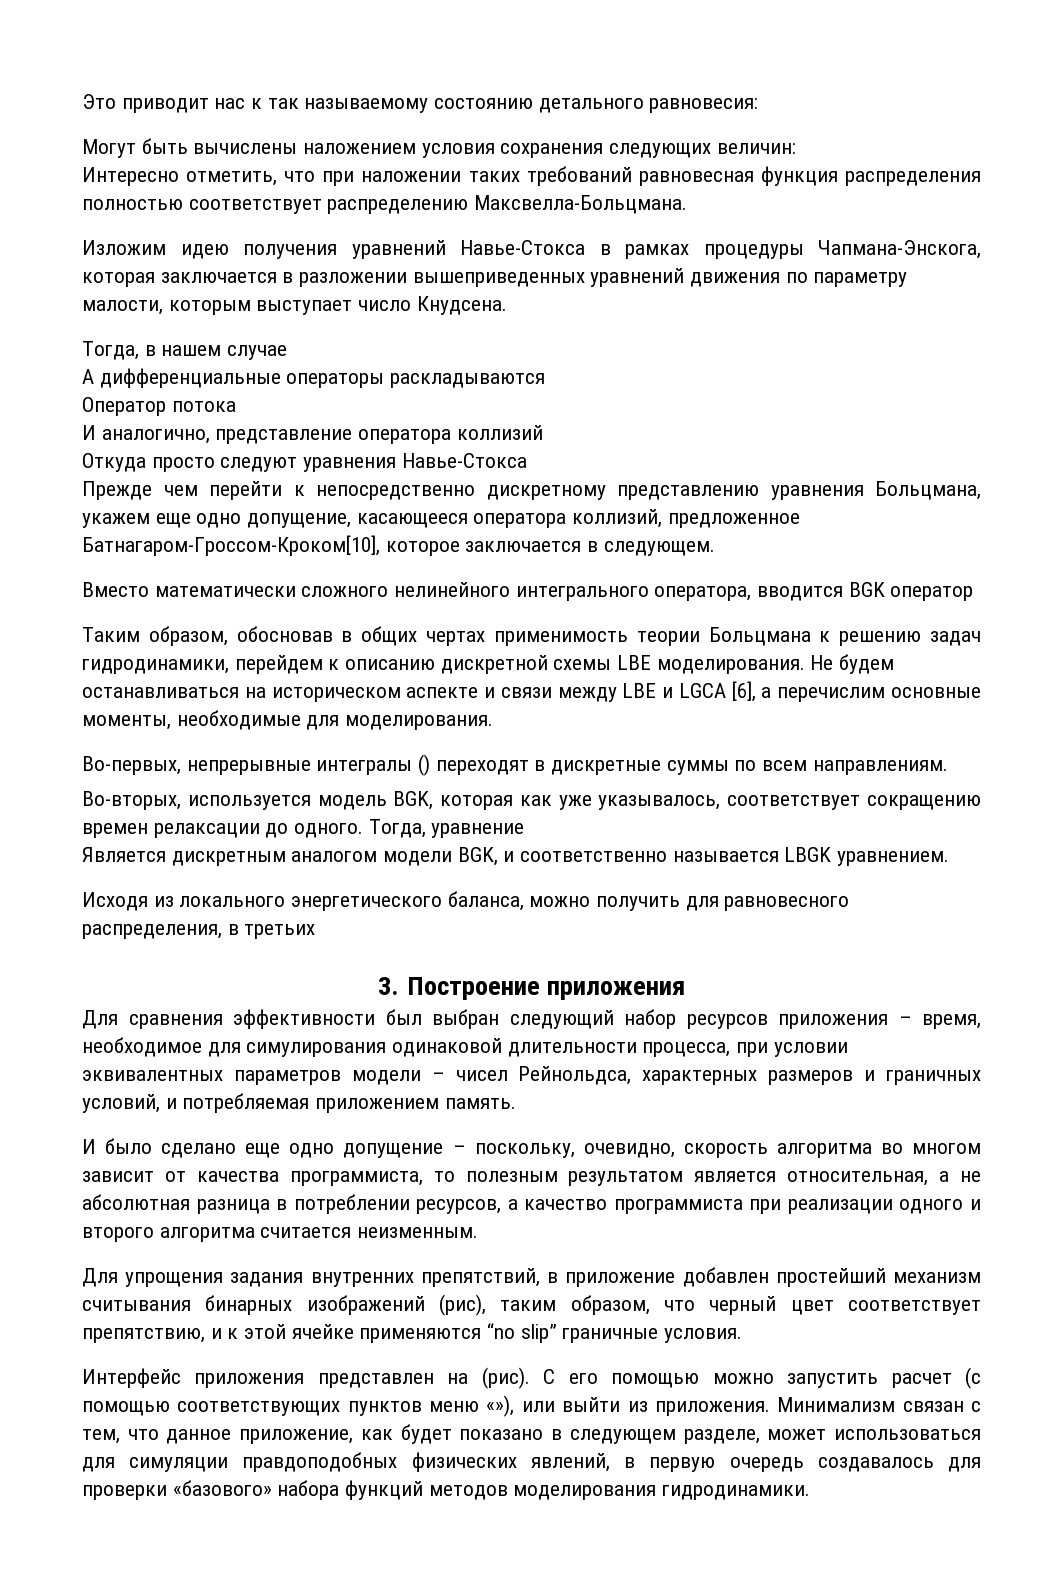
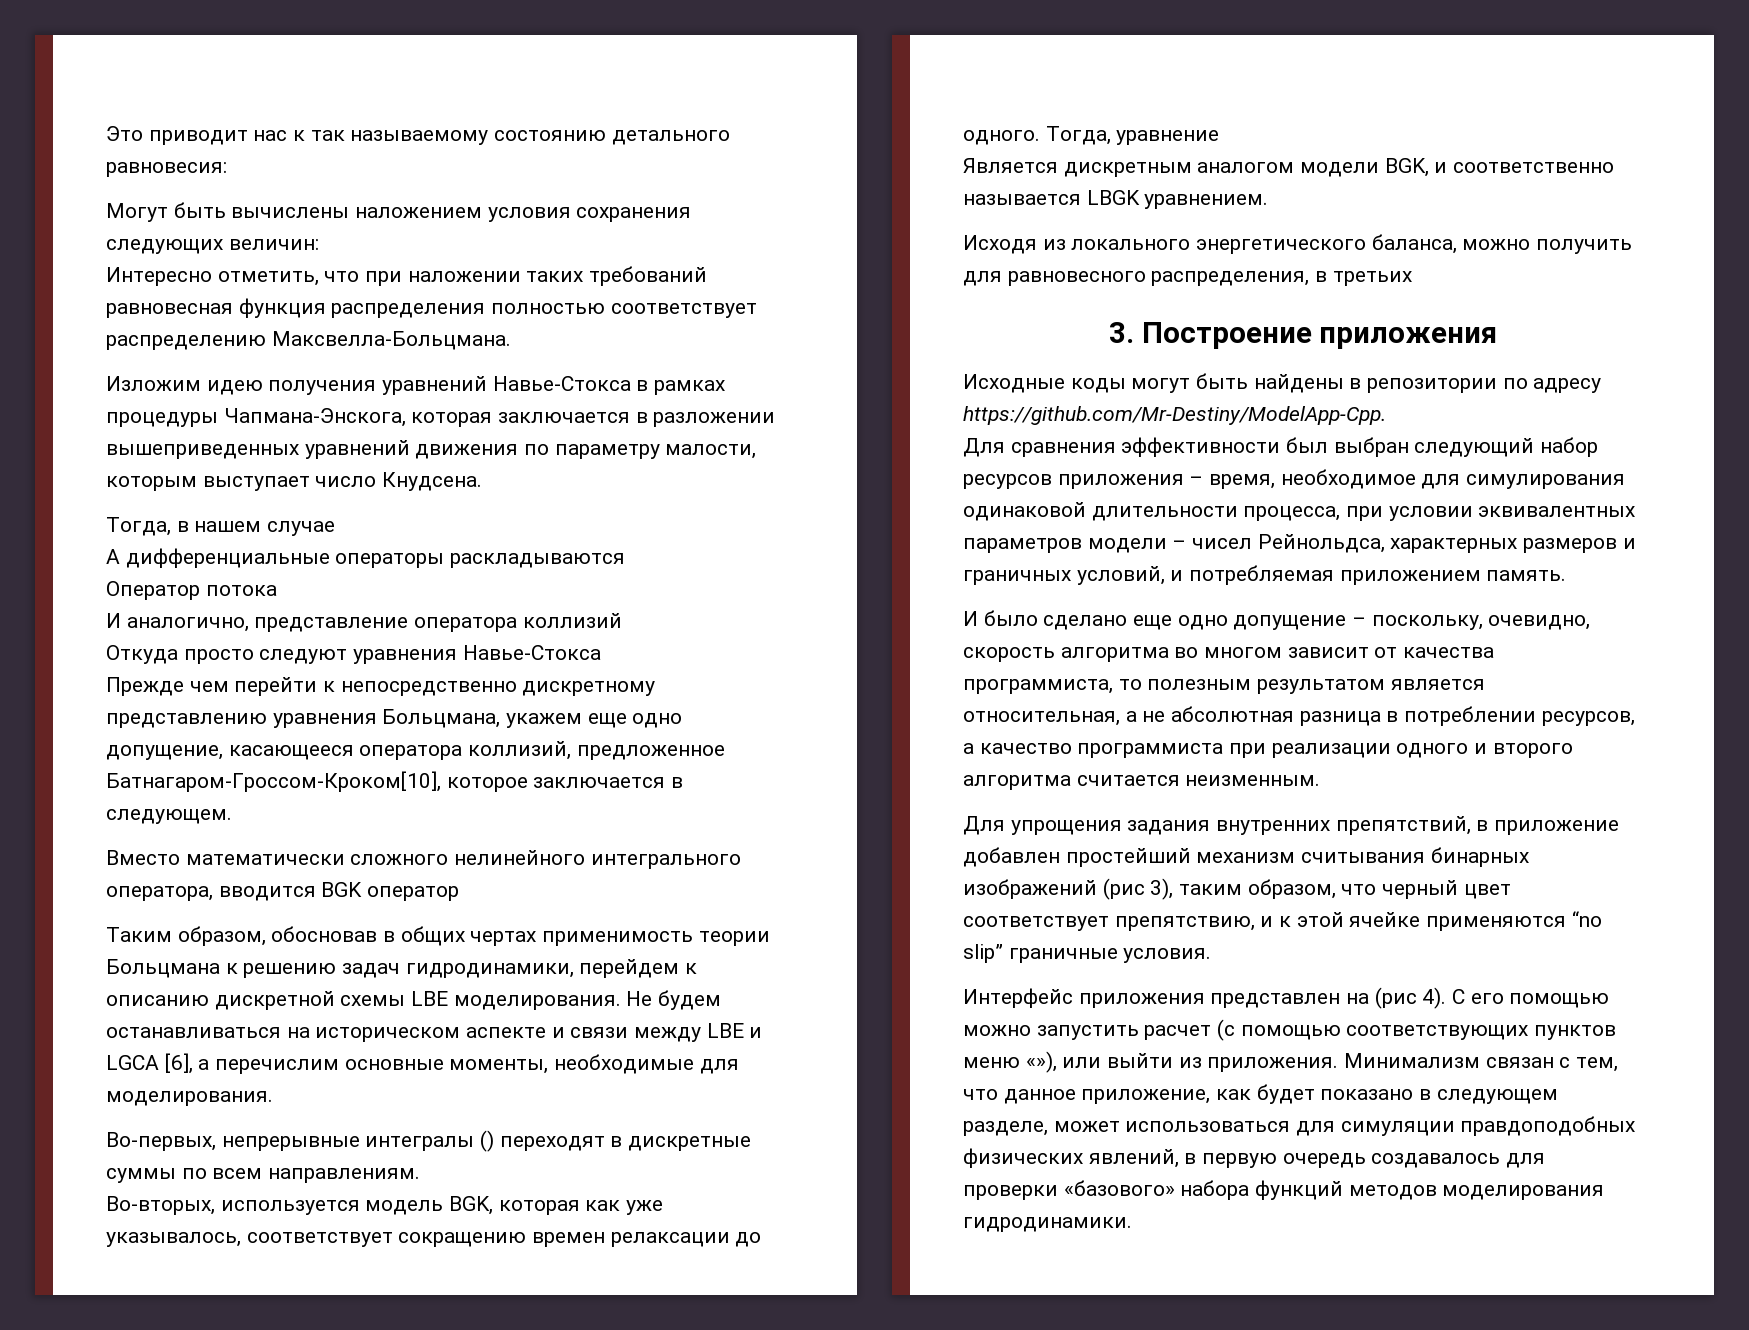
+ Исходные коды могут быть найдены в репозитории по адресу https://github.com/Mr-Destiny/ModelApp-Cpp.
- Для упрощения задания внутренних препятствий, в приложение добавлен простейший механизм считывания бинарных изображений (рис), таким образом, что черный цвет соответствует препятствию, и к этой ячейке применяются “no slip” граничные условия.
+ Для упрощения задания внутренних препятствий, в приложение добавлен простейший механизм считывания бинарных изображений (рис 3), таким образом, что черный цвет соответствует препятствию, и к этой ячейке применяются “no slip” граничные условия.
- Интерфейс приложения представлен на (рис).
+ Интерфейс приложения представлен на (рис 4).

